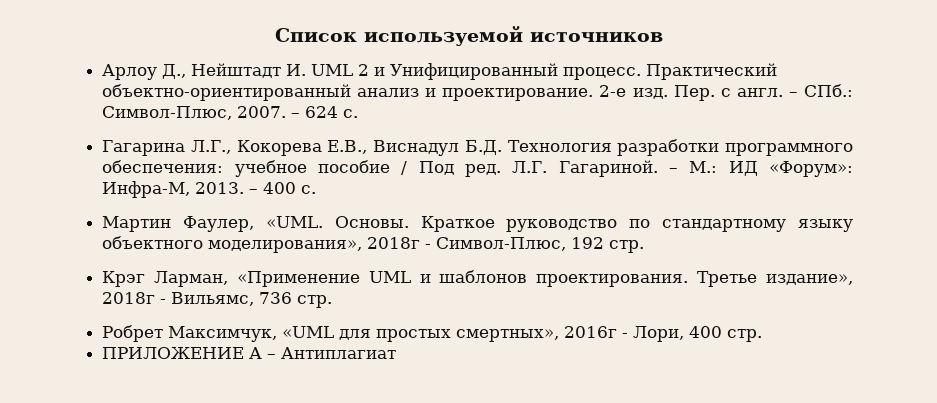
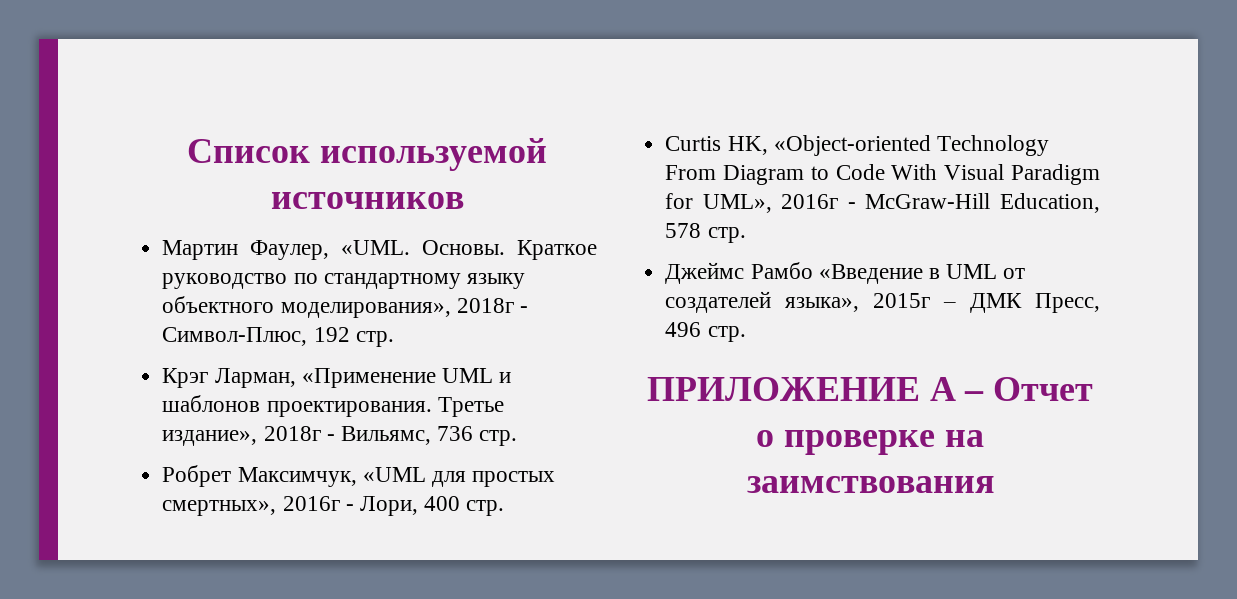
- Арлоу Д., Нейштадт И. UML 2 и Унифицированный процесс. Практический объектно-ориентированный анализ и проектирование. 2-е изд. Пер. с англ. – СПб.: Символ-Плюс, 2007. – 624 с.
- Гагарина Л.Г., Кокорева Е.В., Виснадул Б.Д. Технология разработки программного обеспечения: учебное пособие / Под ред. Л.Г. Гагариной. – М.: ИД «Форум»: Инфра-М, 2013. – 400 с.
- ПРИЛОЖЕНИЕ А – Антиплагиат
+ Curtis HK, «Object-oriented Technology From Diagram to Code With Visual Paradigm for UML», 2016г - McGraw-Hill Education, 578 стр.
+ Джеймс Рамбо «Введение в UML от создателей языка», 2015г – ДМК Пресс, 496 стр.
+ ПРИЛОЖЕНИЕ А – Отчет о проверке на заимствования

